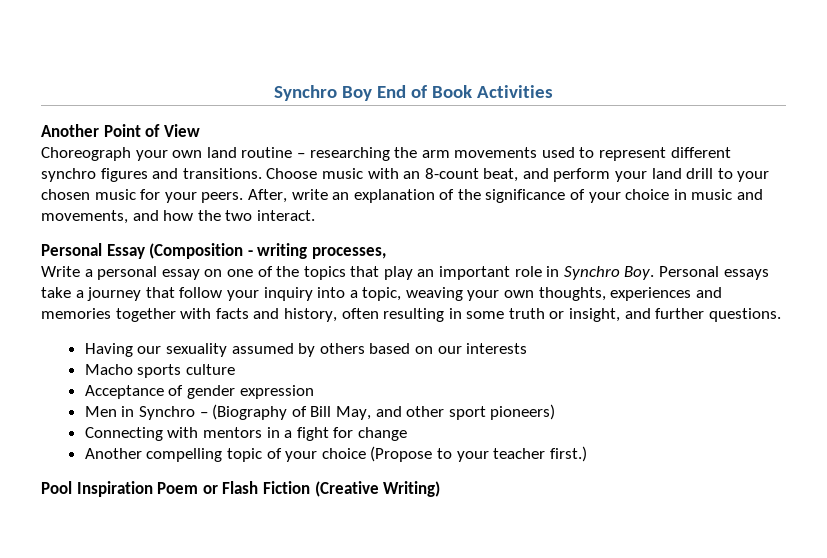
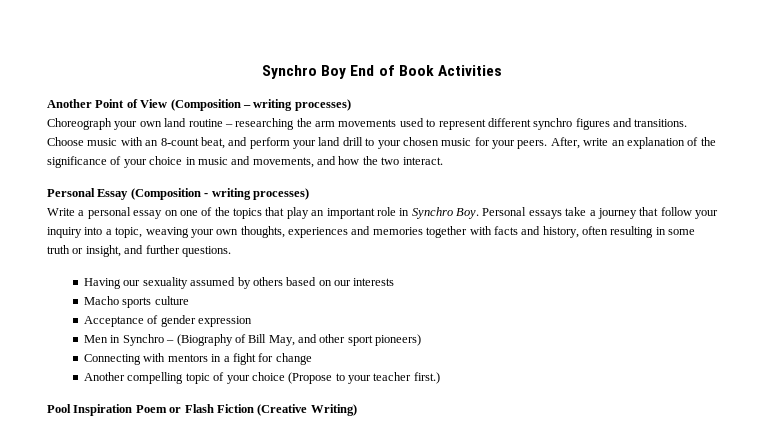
- Another Point of View
+ Another Point of View (Composition – writing processes)
- Personal Essay (Composition - writing processes,
+ Personal Essay (Composition - writing processes)

